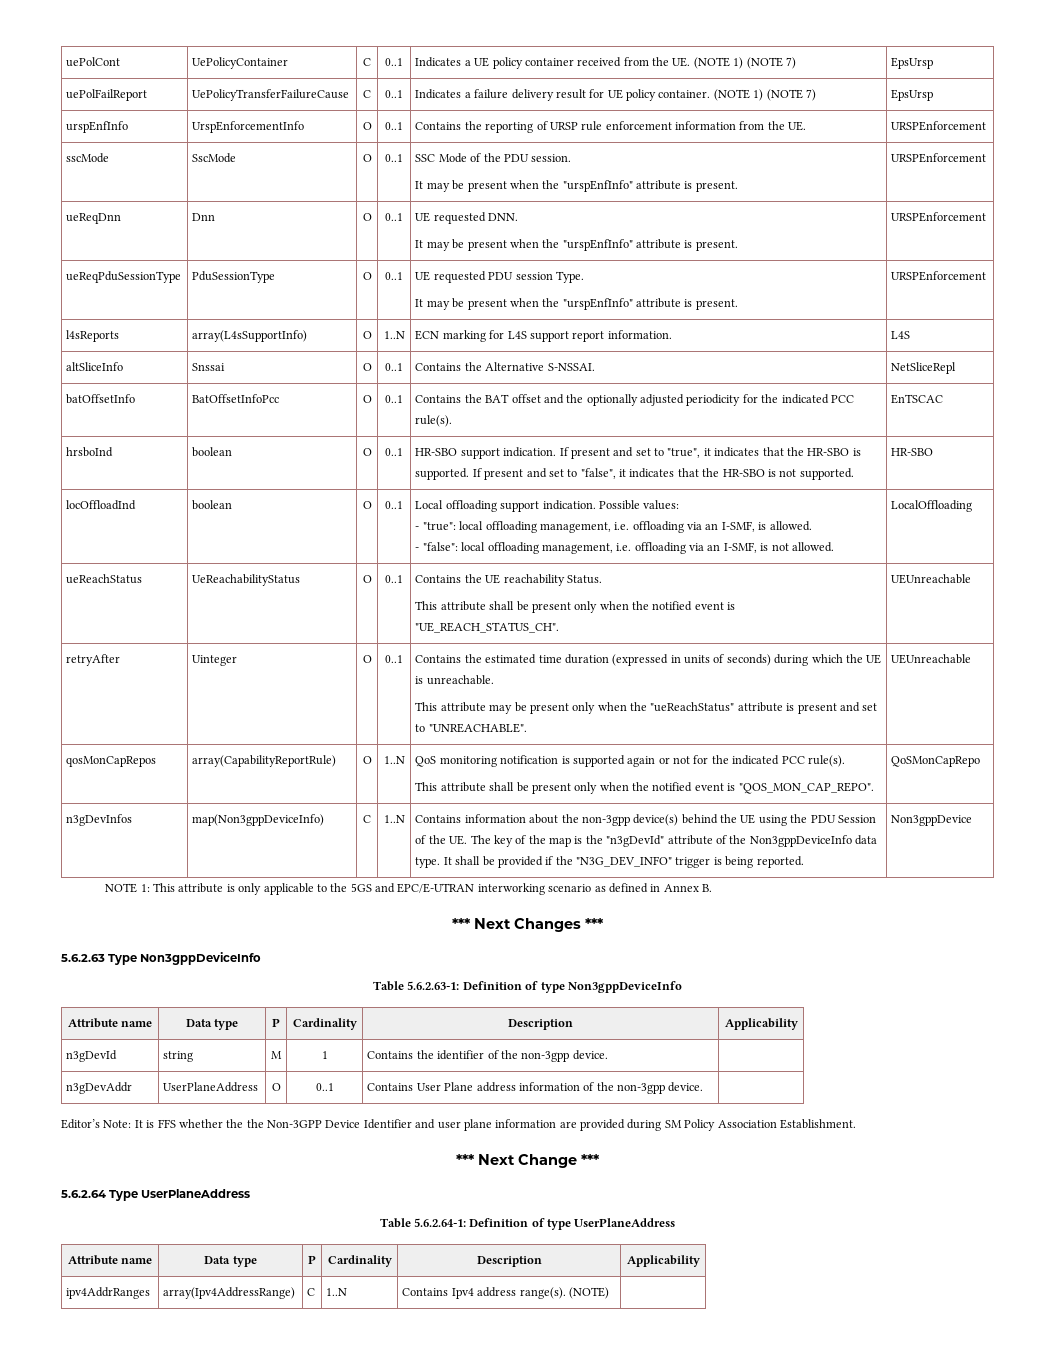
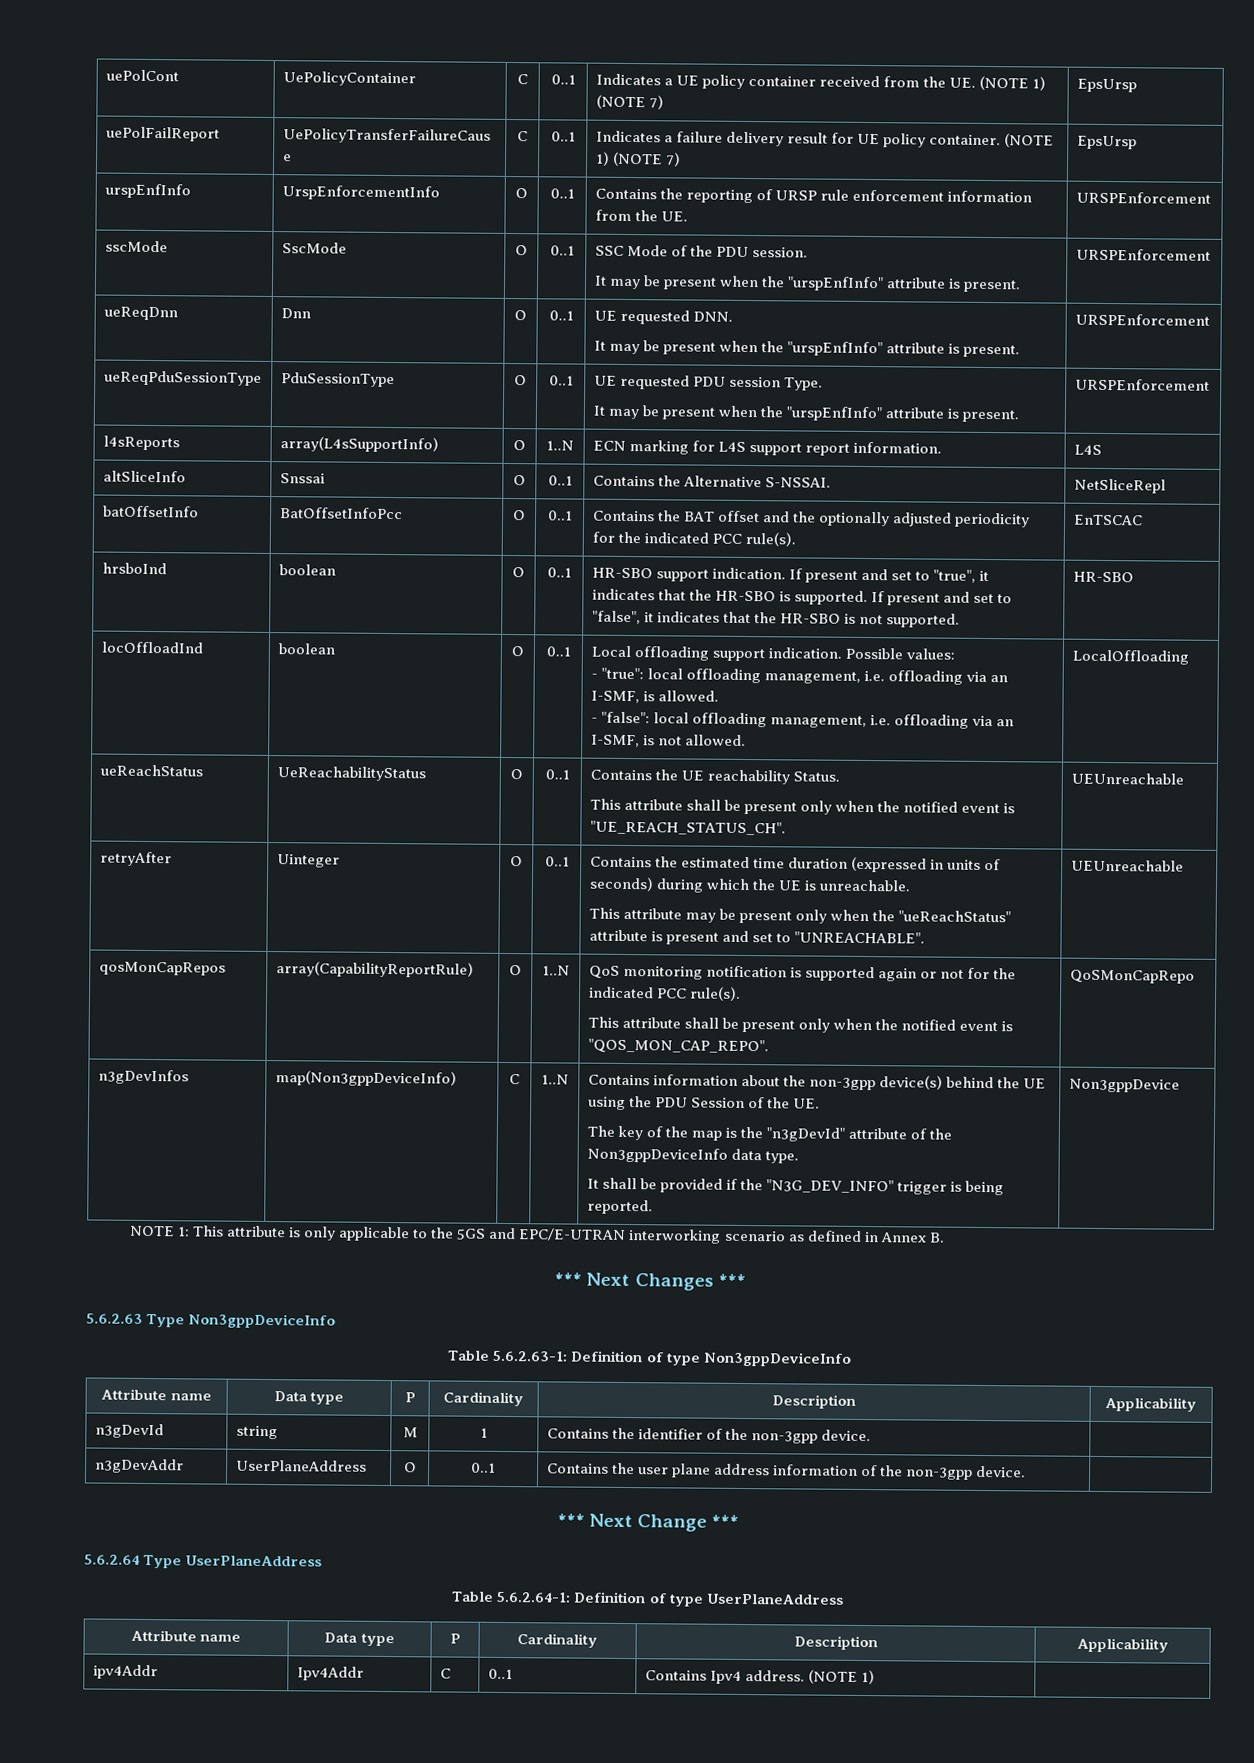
- Contains information about the non-3gpp device(s) behind the UE using the PDU Session of the UE. The key of the map is the "n3gDevId" attribute of the Non3gppDeviceInfo data type. It shall be provided if the "N3G_DEV_INFO" trigger is being reported.
+ Contains information about the non-3gpp device(s) behind the UE using the PDU Session of the UE.
+ The key of the map is the "n3gDevId" attribute of the Non3gppDeviceInfo data type.
+ It shall be provided if the "N3G_DEV_INFO" trigger is being reported.
- n3gDevAddr | UserPlaneAddress | O | 0..1 | Contains User Plane address information of the non-3gpp device. |
+ n3gDevAddr | UserPlaneAddress | O | 0..1 | Contains the user plane address information of the non-3gpp device. |
- Editor’s Note: It is FFS whether the the Non-3GPP Device Identifier and user plane information are provided during SM Policy Association Establishment.
- ipv4AddrRanges | array(Ipv4AddressRange) | C | 1..N | Contains Ipv4 address range(s). (NOTE) |
+ ipv4Addr | Ipv4Addr | C | 0..1 | Contains Ipv4 address. (NOTE 1) |

